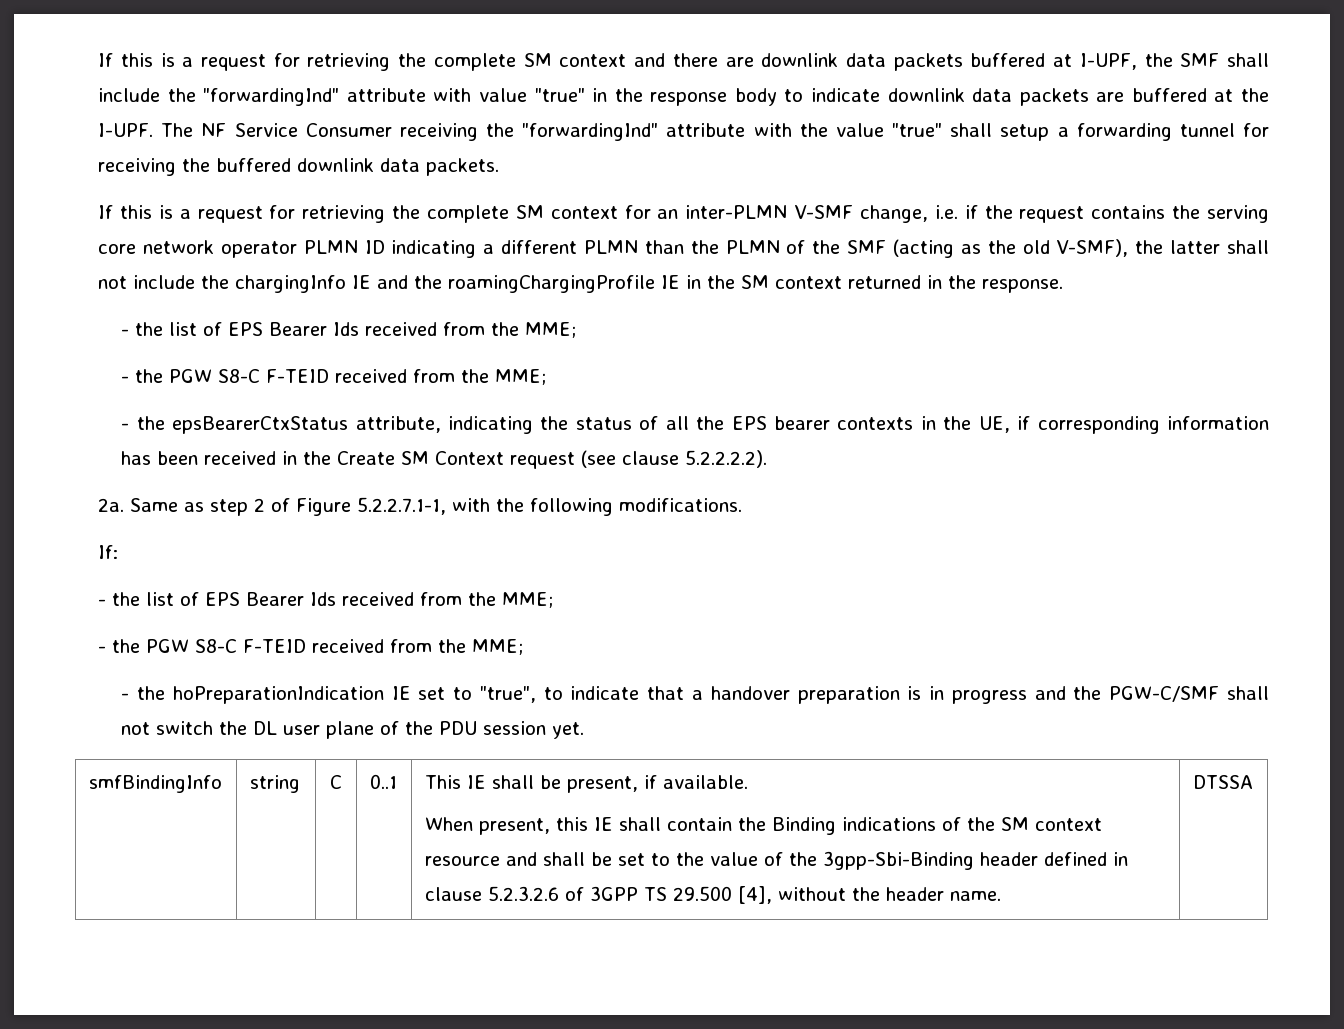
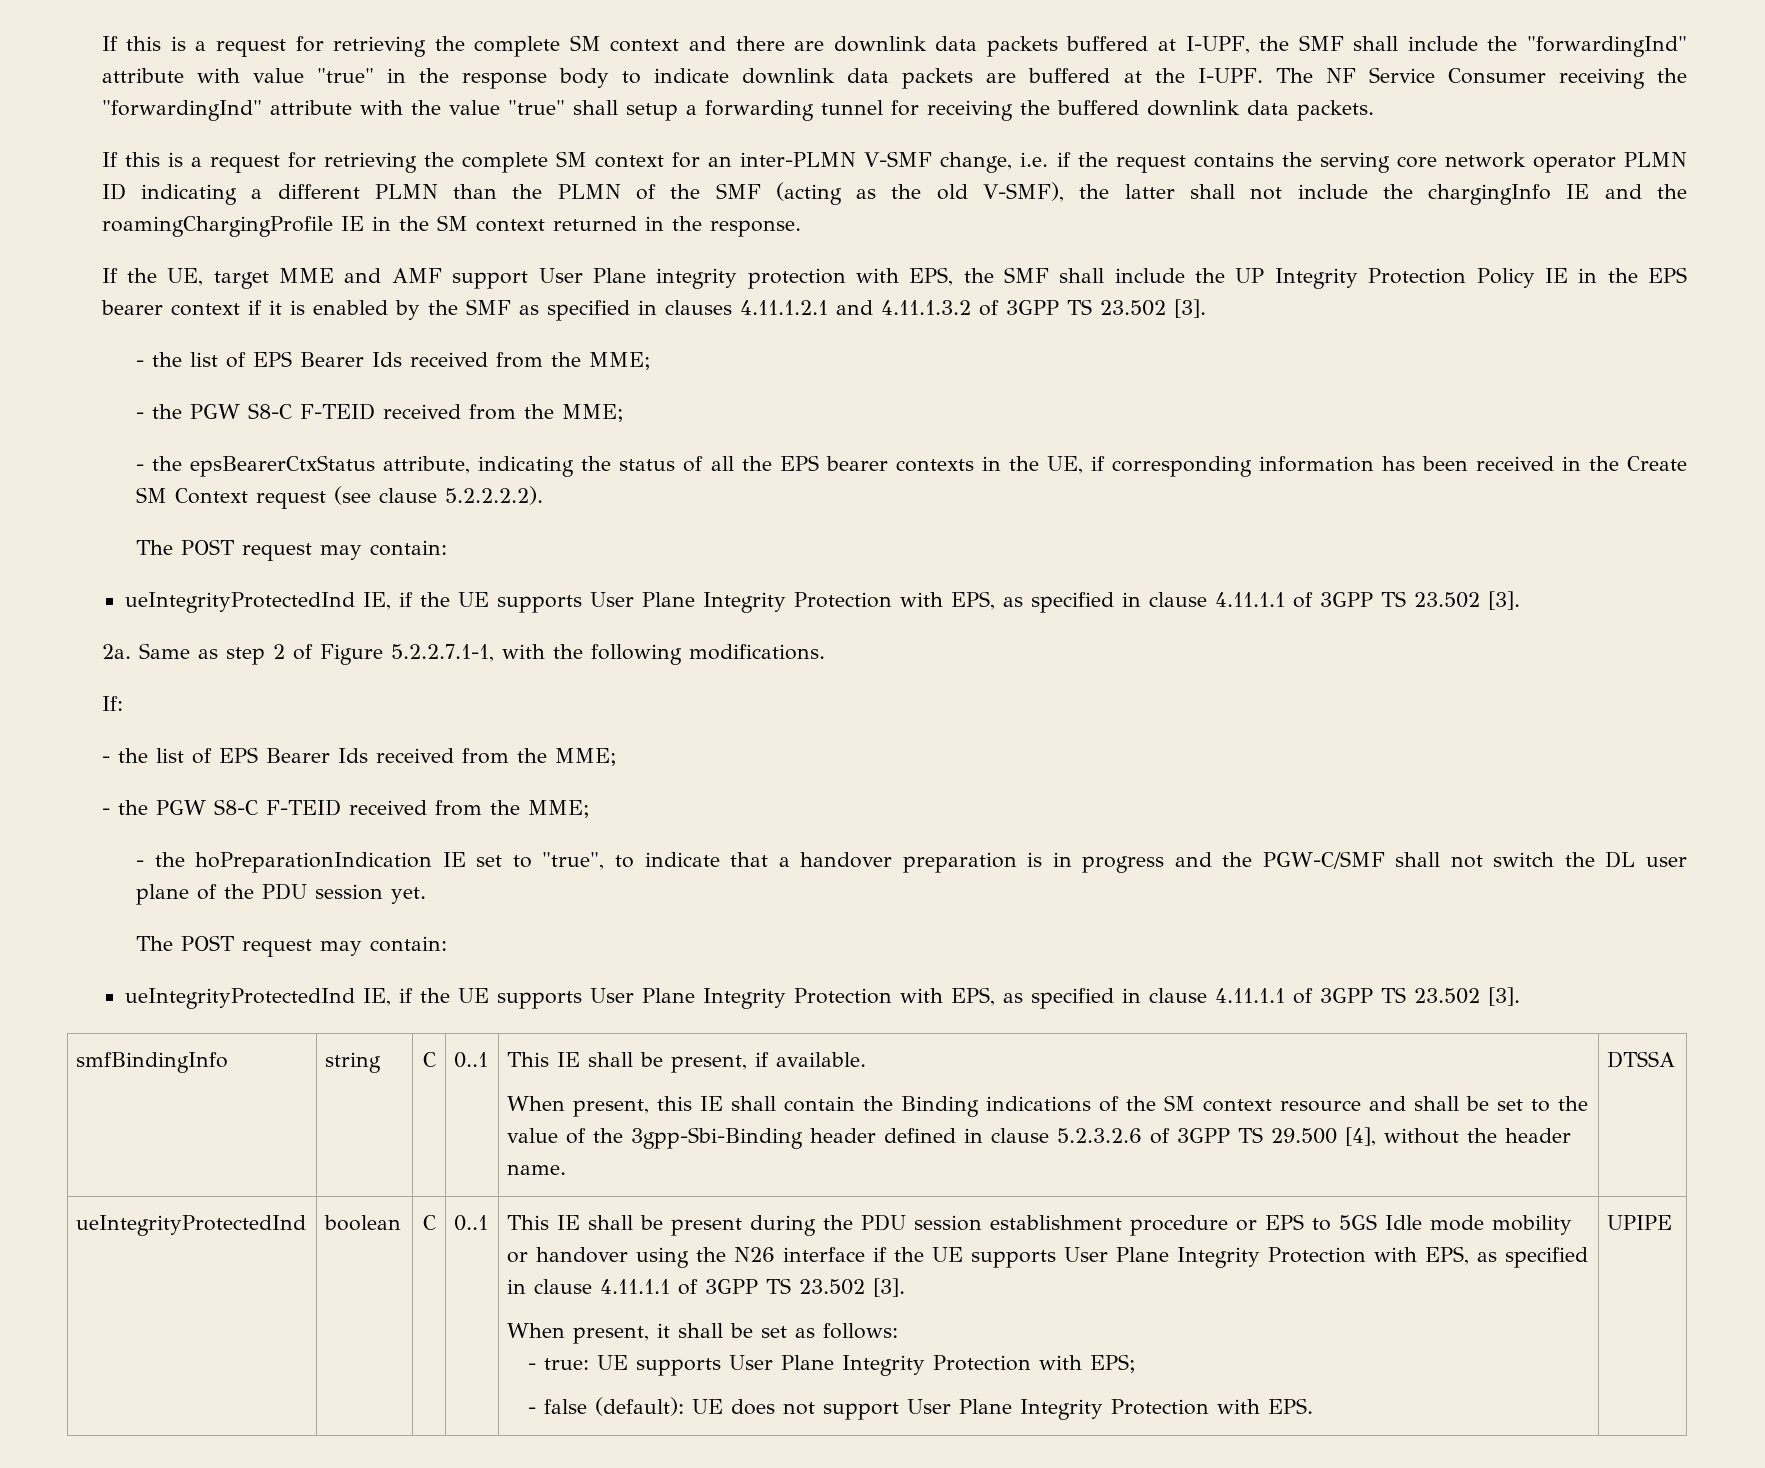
+ If the UE, target MME and AMF support User Plane integrity protection with EPS, the SMF shall include the UP Integrity Protection Policy IE in the EPS bearer context if it is enabled by the SMF as specified in clauses 4.11.1.2.1 and 4.11.1.3.2 of 3GPP TS 23.502 [3].
  - the epsBearerCtxStatus attribute, indicating the status of all the EPS bearer contexts in the UE, if corresponding information has been received in the Create SM Context request (see clause 5.2.2.2.2).
+ The POST request may contain:
+ ueIntegrityProtectedInd IE, if the UE supports User Plane Integrity Protection with EPS, as specified in clause 4.11.1.1 of 3GPP TS 23.502 [3].
  - the hoPreparationIndication IE set to "true", to indicate that a handover preparation is in progress and the PGW-C/SMF shall not switch the DL user plane of the PDU session yet.
+ The POST request may contain:
+ ueIntegrityProtectedInd IE, if the UE supports User Plane Integrity Protection with EPS, as specified in clause 4.11.1.1 of 3GPP TS 23.502 [3].
+ ueIntegrityProtectedInd | boolean | C | 0..1 | This IE shall be present during the PDU session establishment procedure or EPS to 5GS Idle mode mobility or handover using the N26 interface if the UE supports User Plane Integrity Protection with EPS, as specified in clause 4.11.1.1 of 3GPP TS 23.502 [3].
+ When present, it shall be set as follows:
+ - true: UE supports User Plane Integrity Protection with EPS;
+ - false (default): UE does not support User Plane Integrity Protection with EPS. | UPIPE

